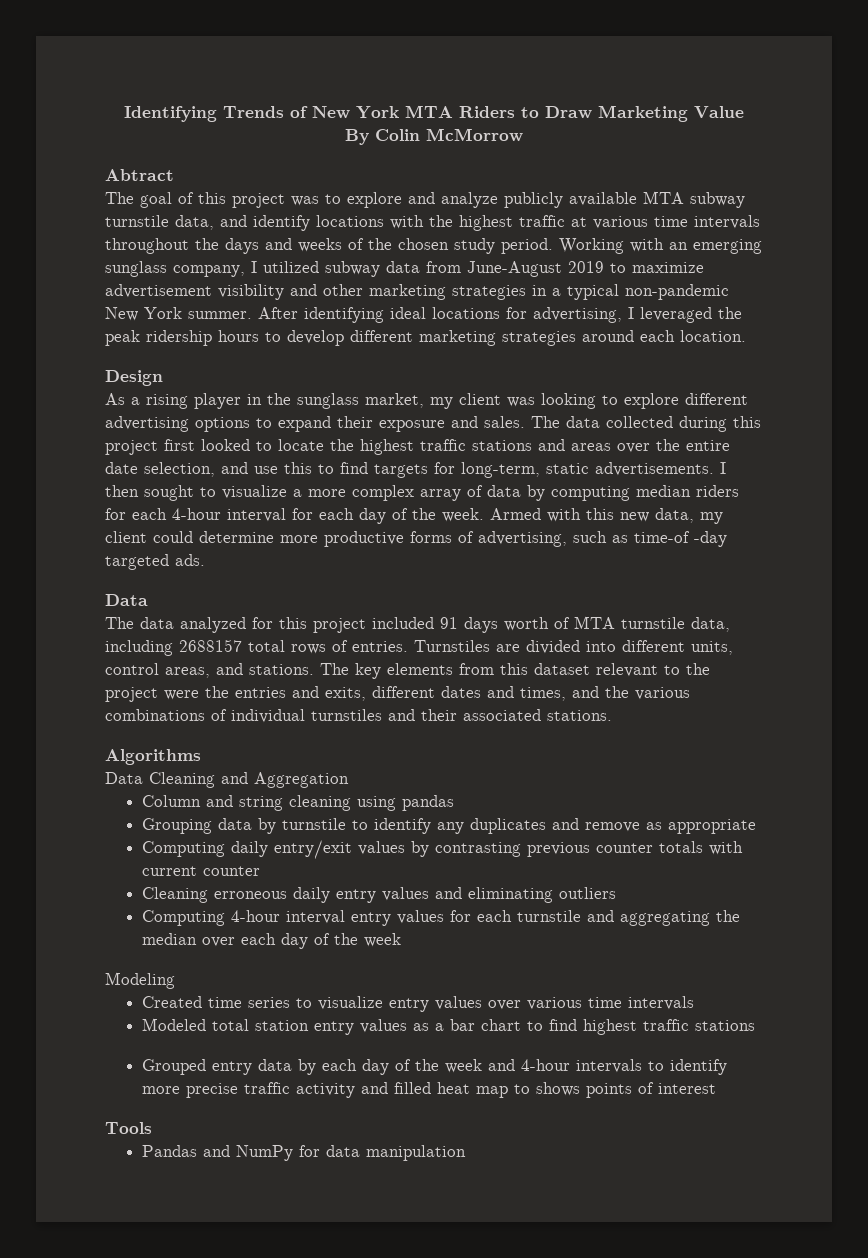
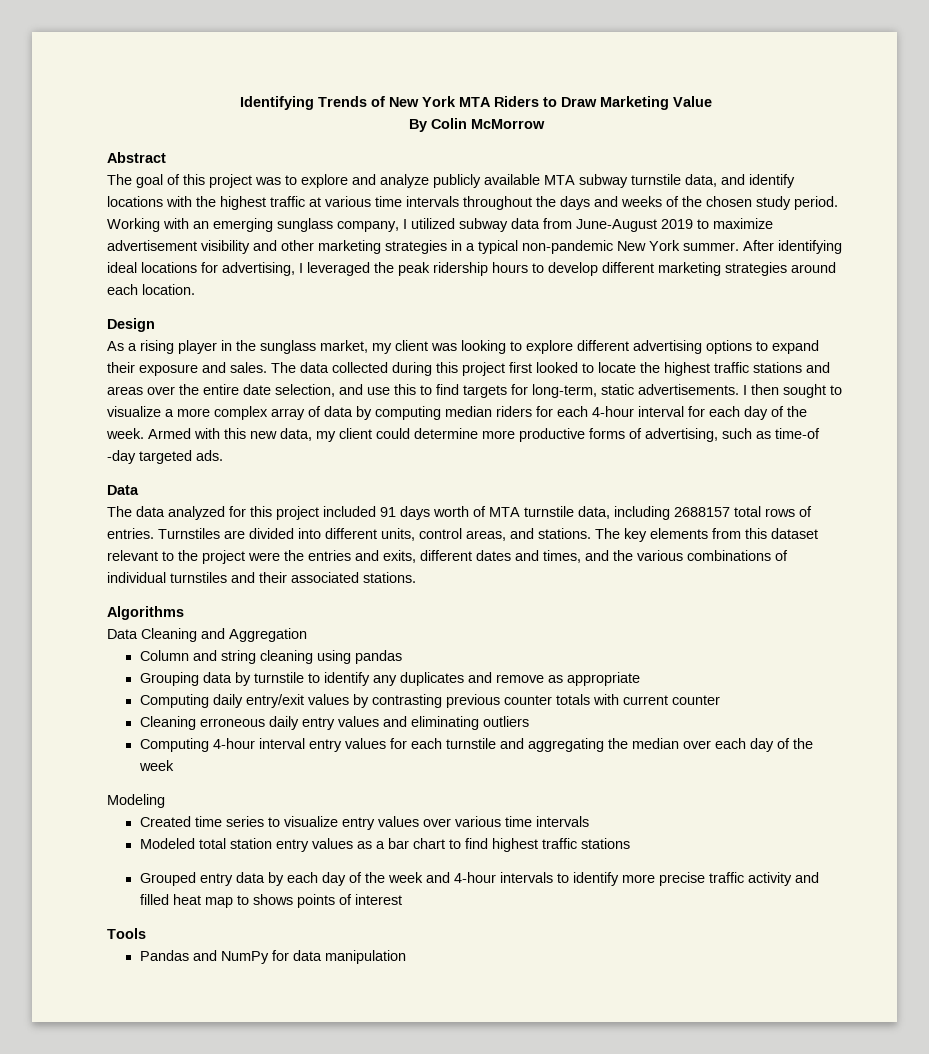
- Abtract
+ Abstract

